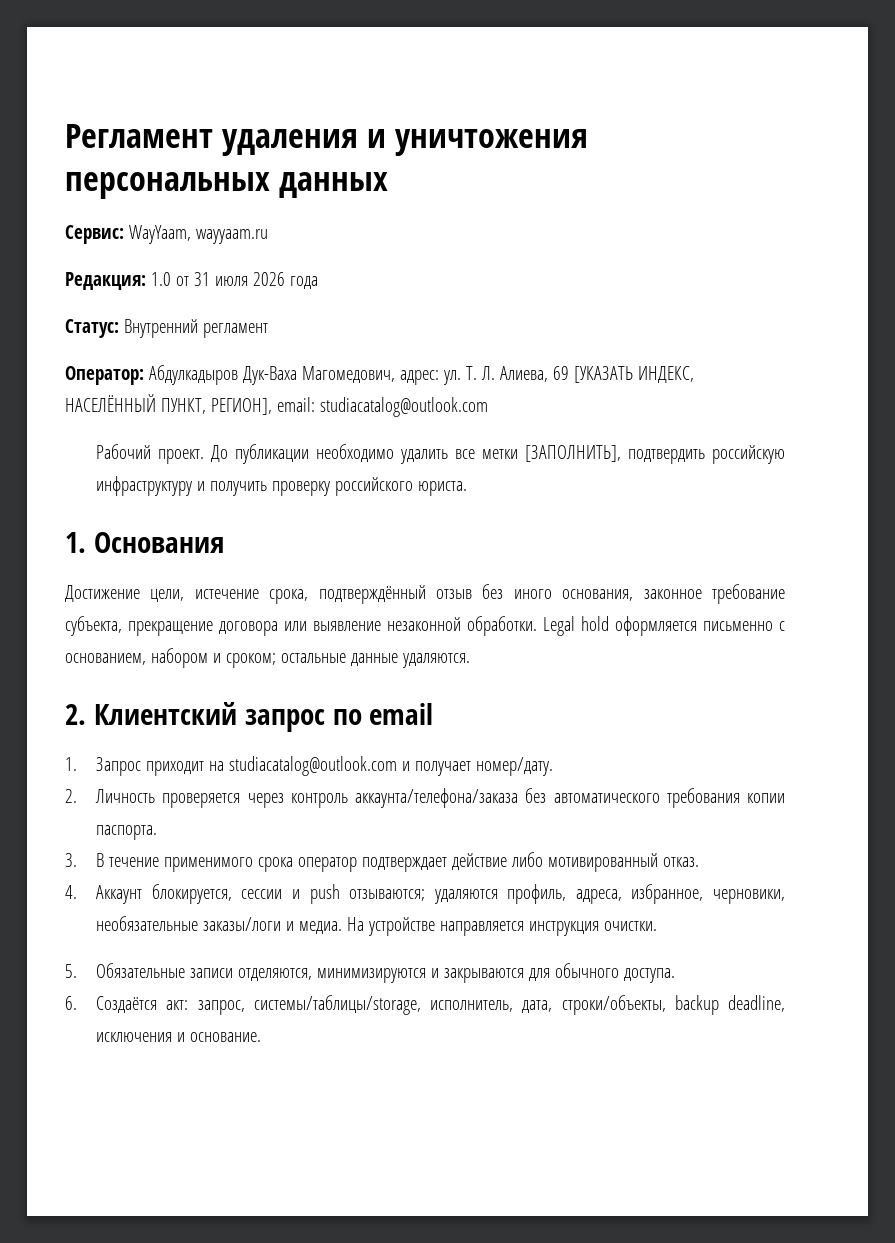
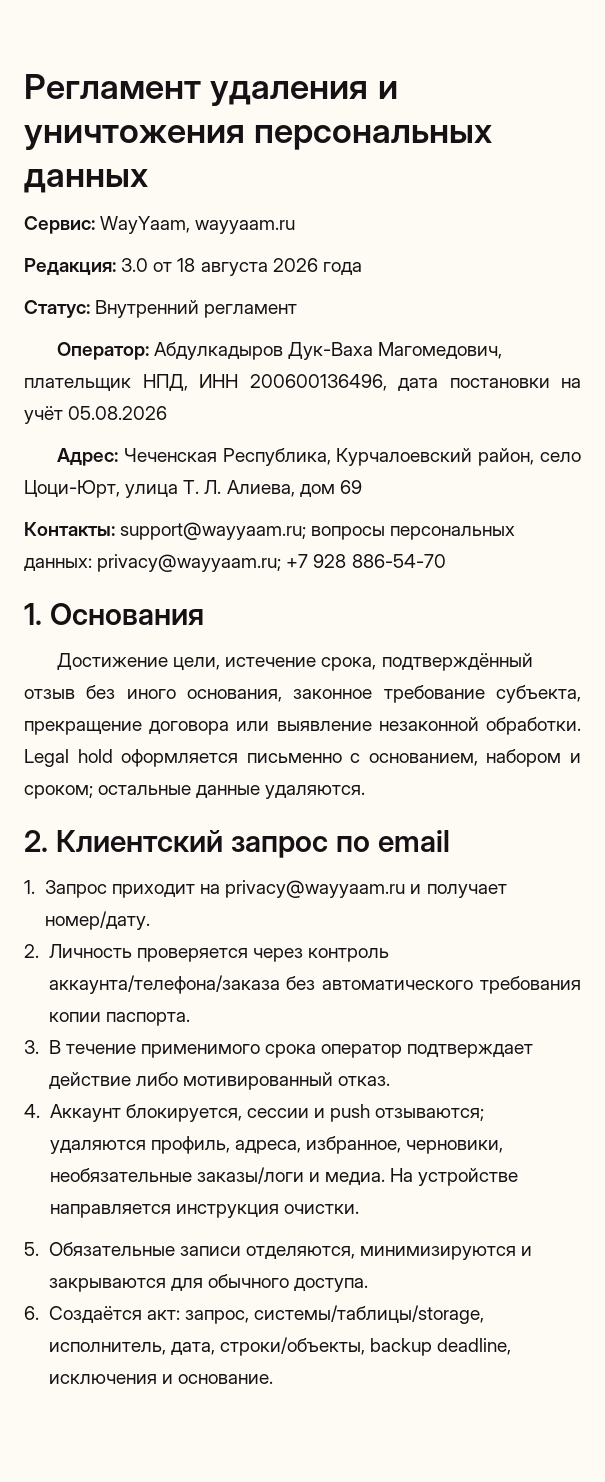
- Редакция: 1.0 от 31 июля 2026 года
+ Редакция: 3.0 от 18 августа 2026 года
- Оператор: Абдулкадыров Дук-Ваха Магомедович, адрес: ул. Т. Л. Алиева, 69 [УКАЗАТЬ ИНДЕКС, НАСЕЛЁННЫЙ ПУНКТ, РЕГИОН], email: studiacatalog@outlook.com
- Рабочий проект. До публикации необходимо удалить все метки [ЗАПОЛНИТЬ], подтвердить российскую инфраструктуру и получить проверку российского юриста.
+ Оператор: Абдулкадыров Дук-Ваха Магомедович, плательщик НПД, ИНН 200600136496, дата постановки на учёт 05.08.2026
+ Адрес: Чеченская Республика, Курчалоевский район, село Цоци-Юрт, улица Т. Л. Алиева, дом 69
+ Контакты: support@wayyaam.ru; вопросы персональных данных: privacy@wayyaam.ru; +7 928 886-54-70
- 1. Запрос приходит на studiacatalog@outlook.com и получает номер/дату.
+ 1. Запрос приходит на privacy@wayyaam.ru и получает номер/дату.

